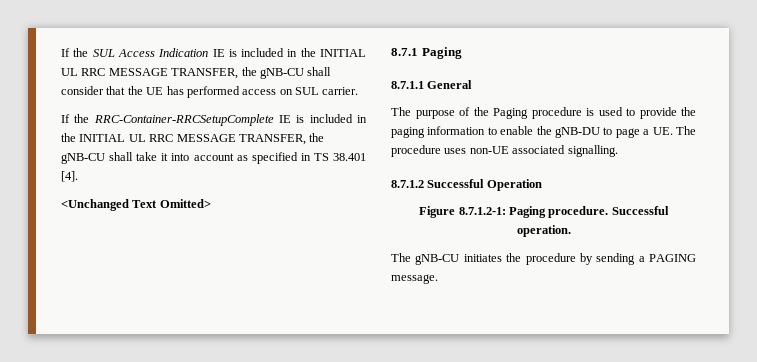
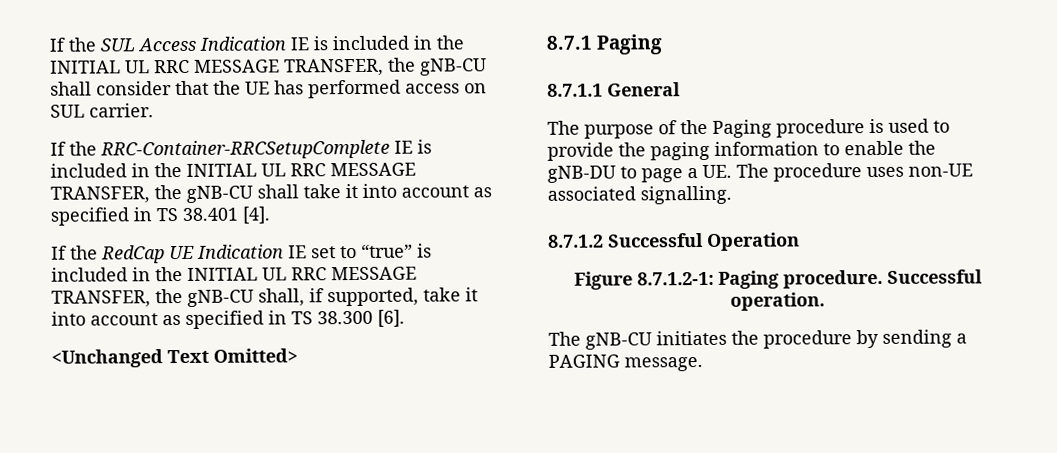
+ If the RedCap UE Indication IE set to “true” is included in the INITIAL UL RRC MESSAGE TRANSFER, the gNB-CU shall, if supported, take it into account as specified in TS 38.300 [6].

